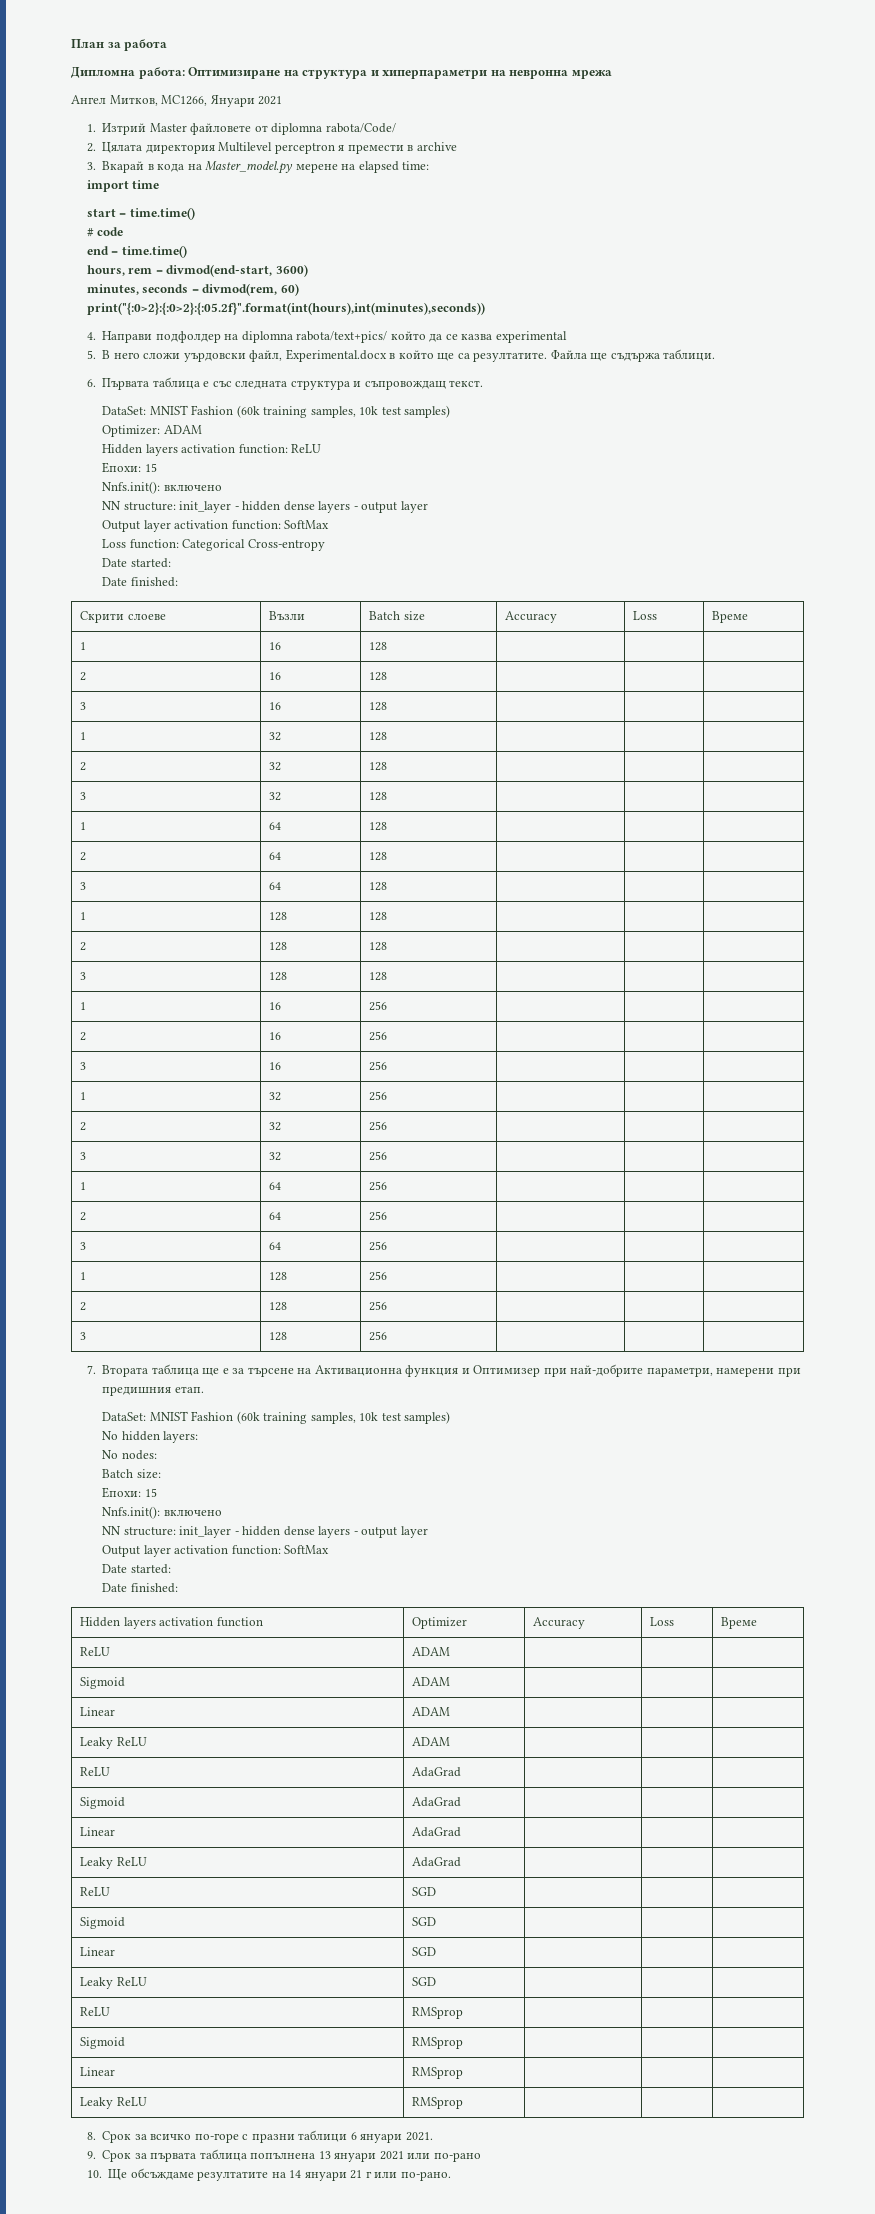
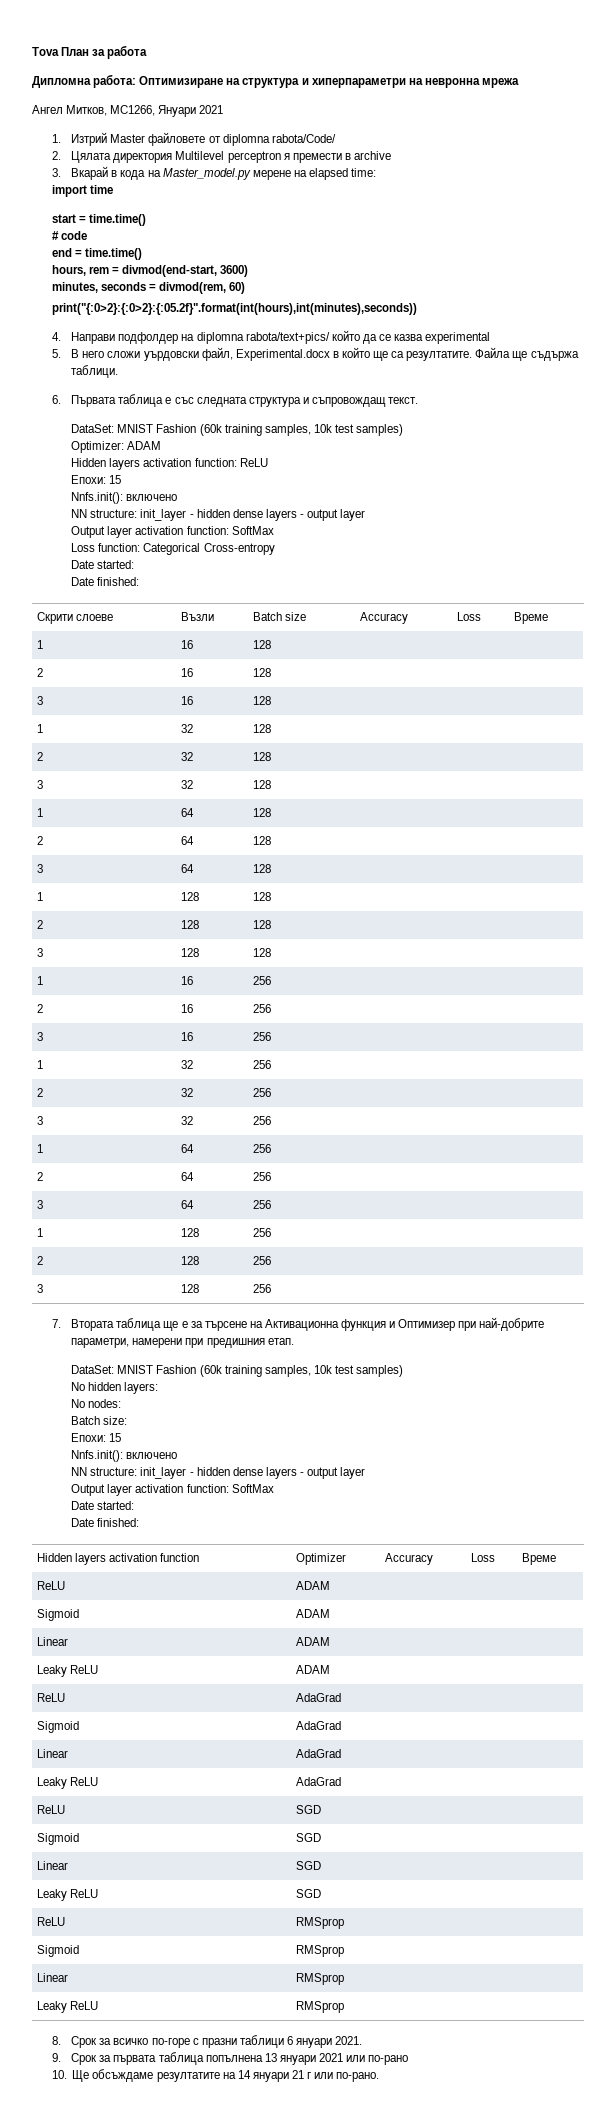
- План за работа
+ Tova План за работа

